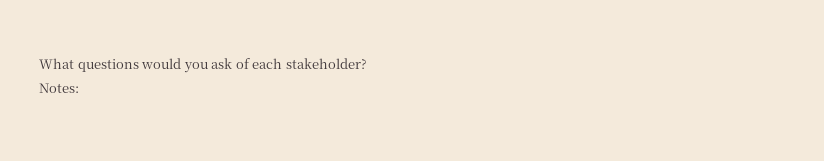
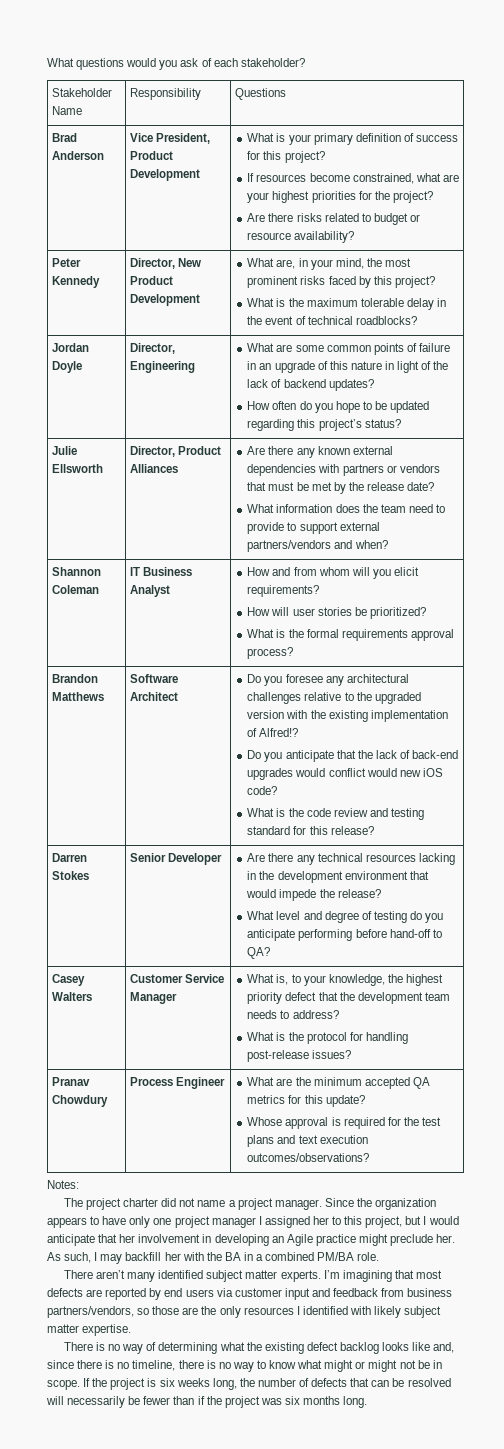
+ Stakeholder Name | Responsibility | Questions
+ Brad Anderson | Vice President, Product Development | What is your primary definition of success for this project?
+ If resources become constrained, what are your highest priorities for the project?
+ Are there risks related to budget or resource availability?
+ Peter Kennedy | Director, New Product Development | What are, in your mind, the most prominent risks faced by this project?
+ What is the maximum tolerable delay in the event of technical roadblocks?
+ Jordan Doyle | Director, Engineering | What are some common points of failure in an upgrade of this nature in light of the lack of backend updates?
+ How often do you hope to be updated regarding this project’s status?
+ Julie Ellsworth | Director, Product Alliances | Are there any known external dependencies with partners or vendors that must be met by the release date?
+ What information does the team need to provide to support external partners/vendors and when?
+ Shannon Coleman | IT Business Analyst | How and from whom will you elicit requirements?
+ How will user stories be prioritized?
+ What is the formal requirements approval process?
+ Brandon Matthews | Software Architect | Do you foresee any architectural challenges relative to the upgraded version with the existing implementation of Alfred!?
+ Do you anticipate that the lack of back-end upgrades would conflict would new iOS code?
+ What is the code review and testing standard for this release?
+ Darren Stokes | Senior Developer | Are there any technical resources lacking in the development environment that would impede the release?
+ What level and degree of testing do you anticipate performing before hand-off to QA?
+ Casey Walters | Customer Service Manager | What is, to your knowledge, the highest priority defect that the development team needs to address?
+ What is the protocol for handling post-release issues?
+ Pranav Chowdury | Process Engineer | What are the minimum accepted QA metrics for this update?
+ Whose approval is required for the test plans and text execution outcomes/observations?
  Notes:
+ The project charter did not name a project manager. Since the organization appears to have only one project manager I assigned her to this project, but I would anticipate that her involvement in developing an Agile practice might preclude her. As such, I may backfill her with the BA in a combined PM/BA role.
+ There aren’t many identified subject matter experts. I’m imagining that most defects are reported by end users via customer input and feedback from business partners/vendors, so those are the only resources I identified with likely subject matter expertise.
+ There is no way of determining what the existing defect backlog looks like and, since there is no timeline, there is no way to know what might or might not be in scope. If the project is six weeks long, the number of defects that can be resolved will necessarily be fewer than if the project was six months long.

